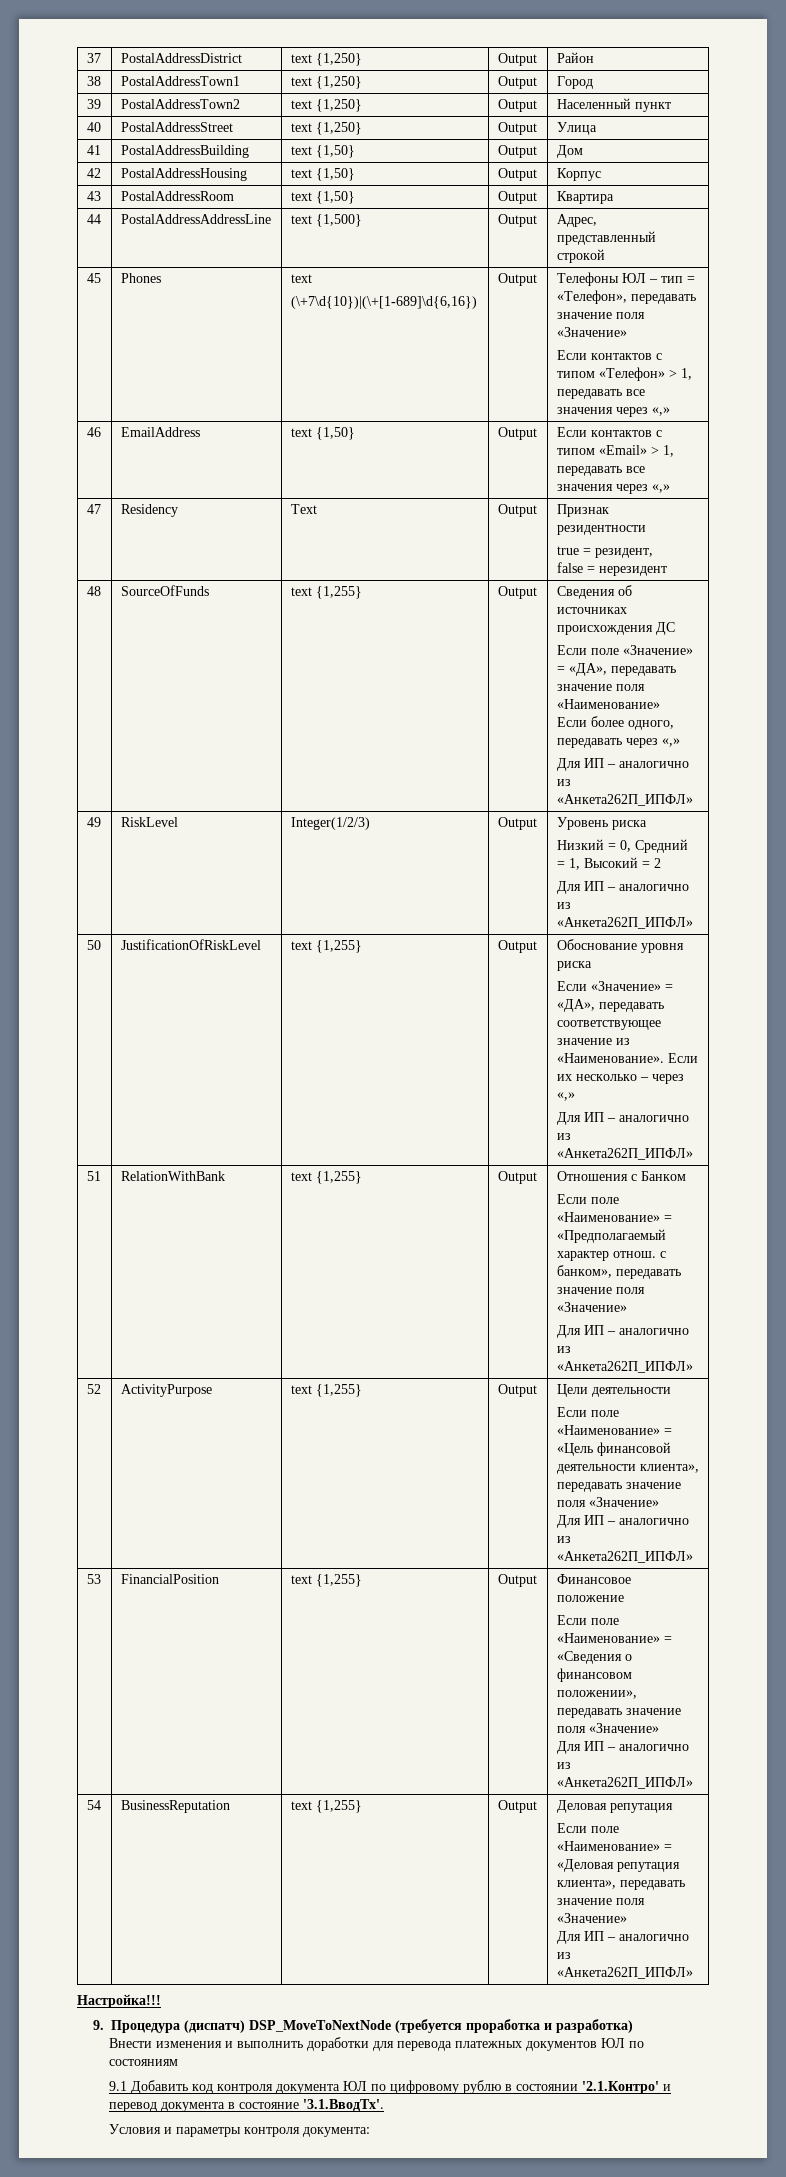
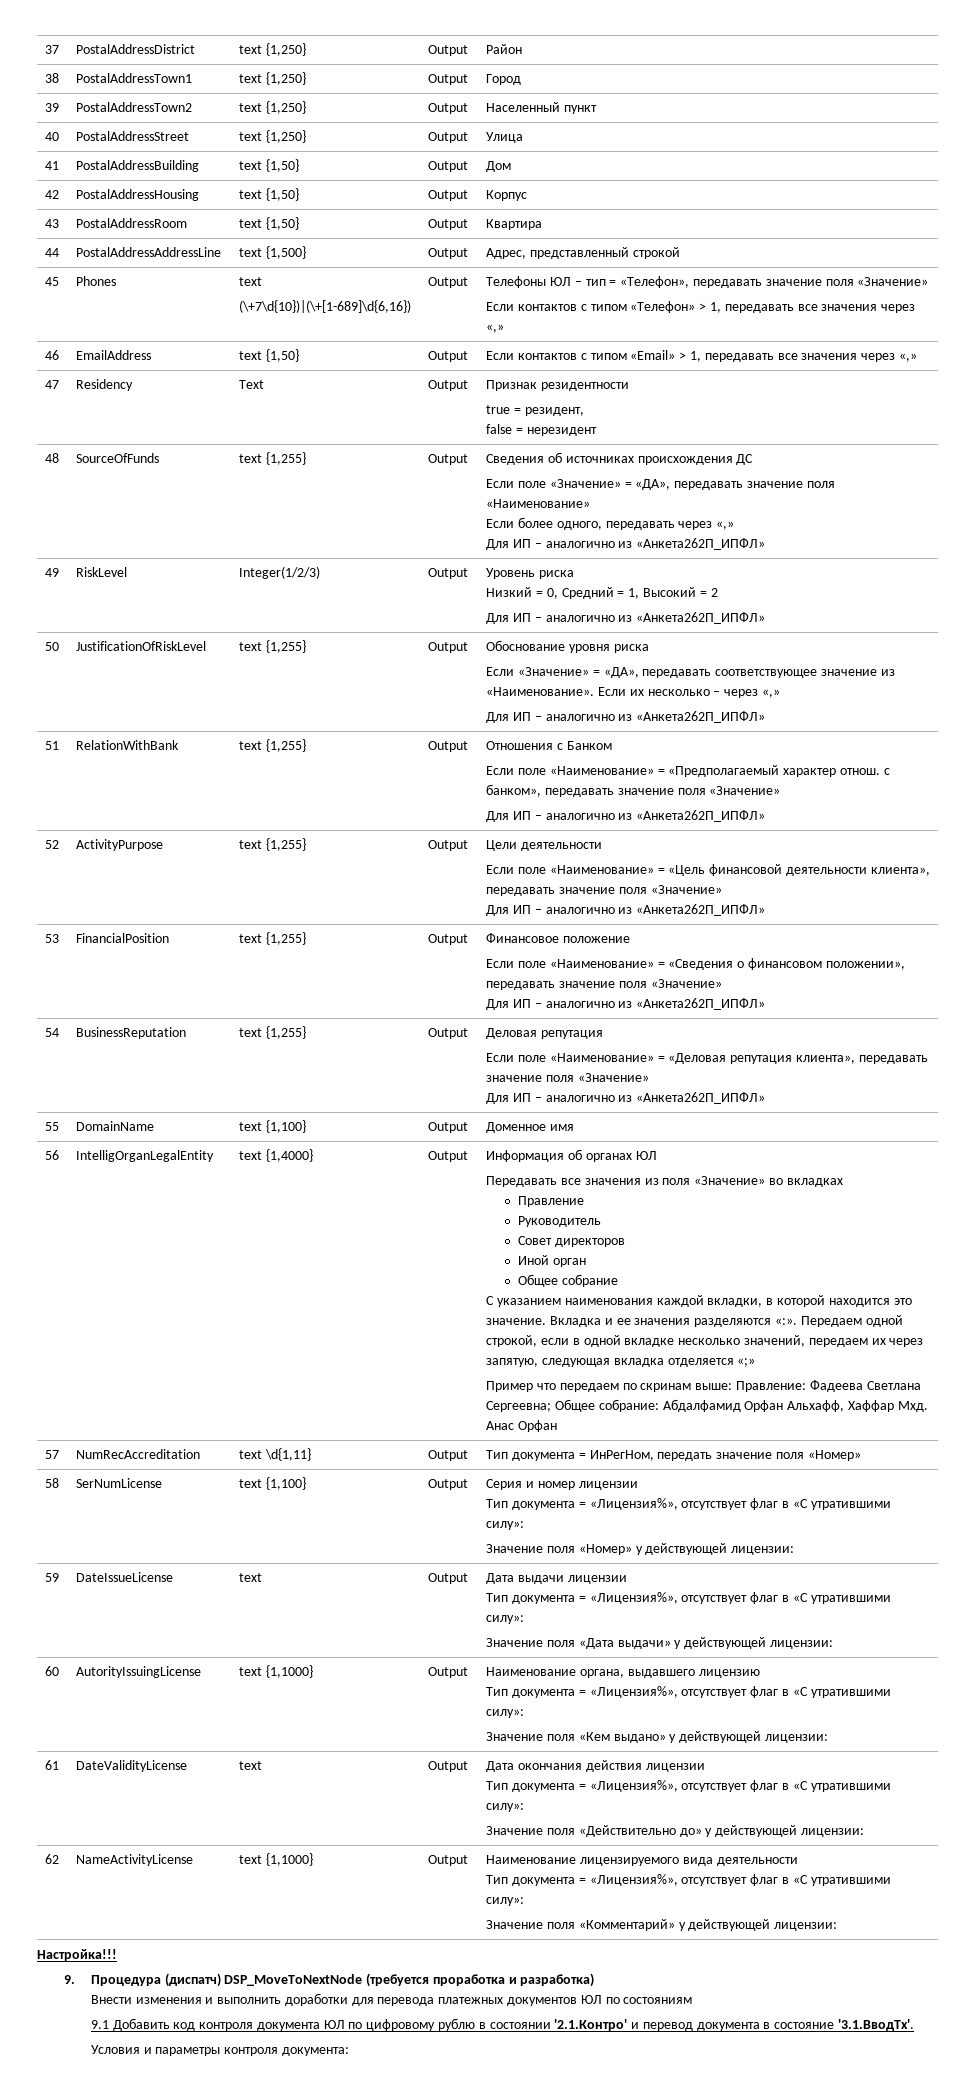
+ 55 | DomainName | text {1,100} | Output | Доменное имя
+ 56 | IntelligOrganLegalEntity | text {1,4000} | Output | Информация об органах ЮЛ
+ Передавать все значения из поля «Значение» во вкладках
+ Правление
+ Руководитель
+ Совет директоров
+ Иной орган
+ Общее собрание
+ С указанием наименования каждой вкладки, в которой находится это значение. Вкладка и ее значения разделяются «:». Передаем одной строкой, если в одной вкладке несколько значений, передаем их через запятую, следующая вкладка отделяется «;»
+ Пример что передаем по скринам выше: Правление: Фадеева Светлана Сергеевна; Общее собрание: Абдалфамид Орфан Альхафф, Хаффар Мхд. Анас Орфан
+ 57 | NumRecAccreditation | text \d{1,11} | Output | Тип документа = ИнРегНом, передать значение поля «Номер»
+ 58 | SerNumLicense | text {1,100} | Output | Серия и номер лицензии
+ Тип документа = «Лицензия%», отсутствует флаг в «С утратившими силу»:
+ Значение поля «Номер» у действующей лицензии:
+ 59 | DateIssueLicense | text | Output | Дата выдачи лицензии
+ Тип документа = «Лицензия%», отсутствует флаг в «С утратившими силу»:
+ Значение поля «Дата выдачи» у действующей лицензии:
+ 60 | AutorityIssuingLicense | text {1,1000} | Output | Наименование органа, выдавшего лицензию
+ Тип документа = «Лицензия%», отсутствует флаг в «С утратившими силу»:
+ Значение поля «Кем выдано» у действующей лицензии:
+ 61 | DateValidityLicense | text | Output | Дата окончания действия лицензии
+ Тип документа = «Лицензия%», отсутствует флаг в «С утратившими силу»:
+ Значение поля «Действительно до» у действующей лицензии:
+ 62 | NameActivityLicense | text {1,1000} | Output | Наименование лицензируемого вида деятельности
+ Тип документа = «Лицензия%», отсутствует флаг в «С утратившими силу»:
+ Значение поля «Комментарий» у действующей лицензии:

